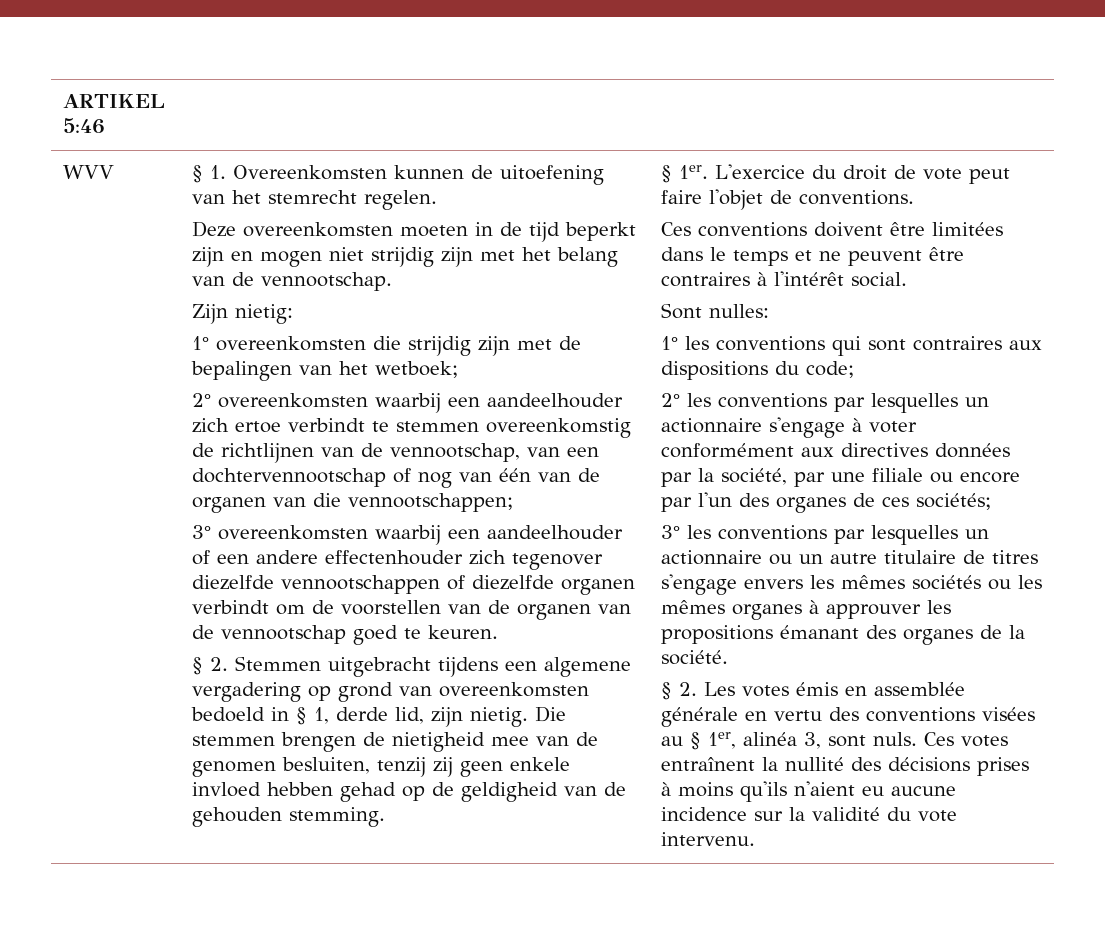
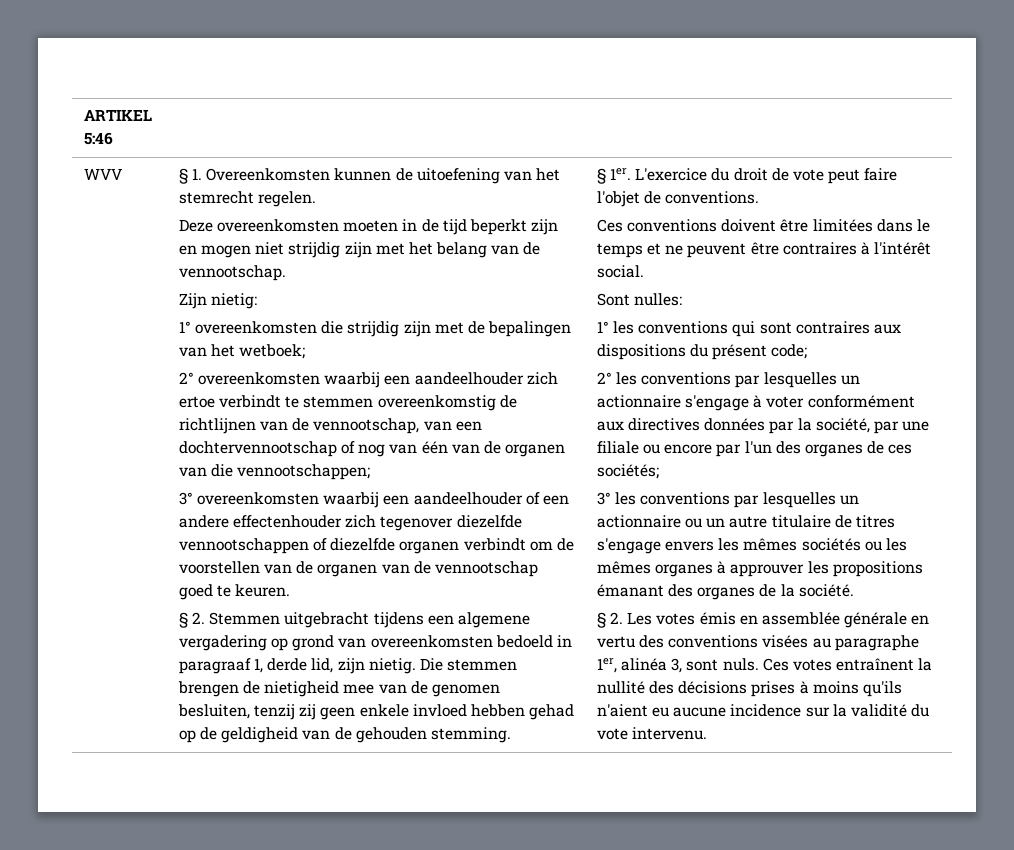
- § 2. Stemmen uitgebracht tijdens een algemene vergadering op grond van overeenkomsten bedoeld in § 1, derde lid, zijn nietig.
+ § 2. Stemmen uitgebracht tijdens een algemene vergadering op grond van overeenkomsten bedoeld in paragraaf 1, derde lid, zijn nietig.
- 1° les conventions qui sont contraires aux dispositions du code;
+ 1° les conventions qui sont contraires aux dispositions du présent code;
- § 2. Les votes émis en assemblée générale en vertu des conventions visées au § 1er, alinéa 3, sont nuls.
+ § 2. Les votes émis en assemblée générale en vertu des conventions visées au paragraphe 1er, alinéa 3, sont nuls.

